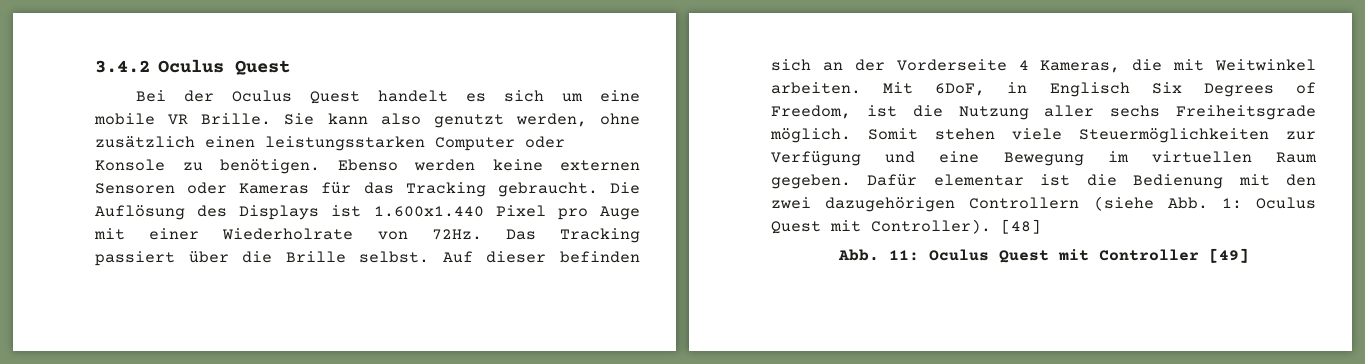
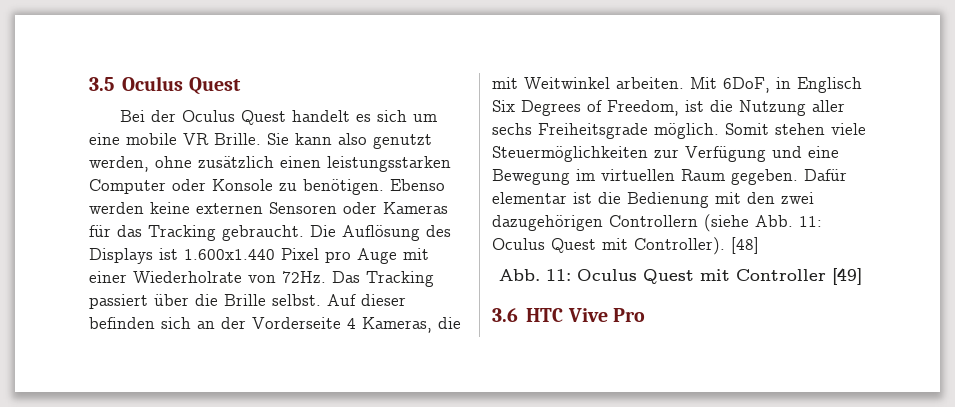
- 3.4.2 Oculus Quest
+ 3.5 Oculus Quest
- Dafür elementar ist die Bedienung mit den zwei dazugehörigen Controllern (siehe Abb. 1: Oculus Quest mit Controller).
+ Dafür elementar ist die Bedienung mit den zwei dazugehörigen Controllern (siehe Abb. 11: Oculus Quest mit Controller).
+ 3.6 HTC Vive Pro

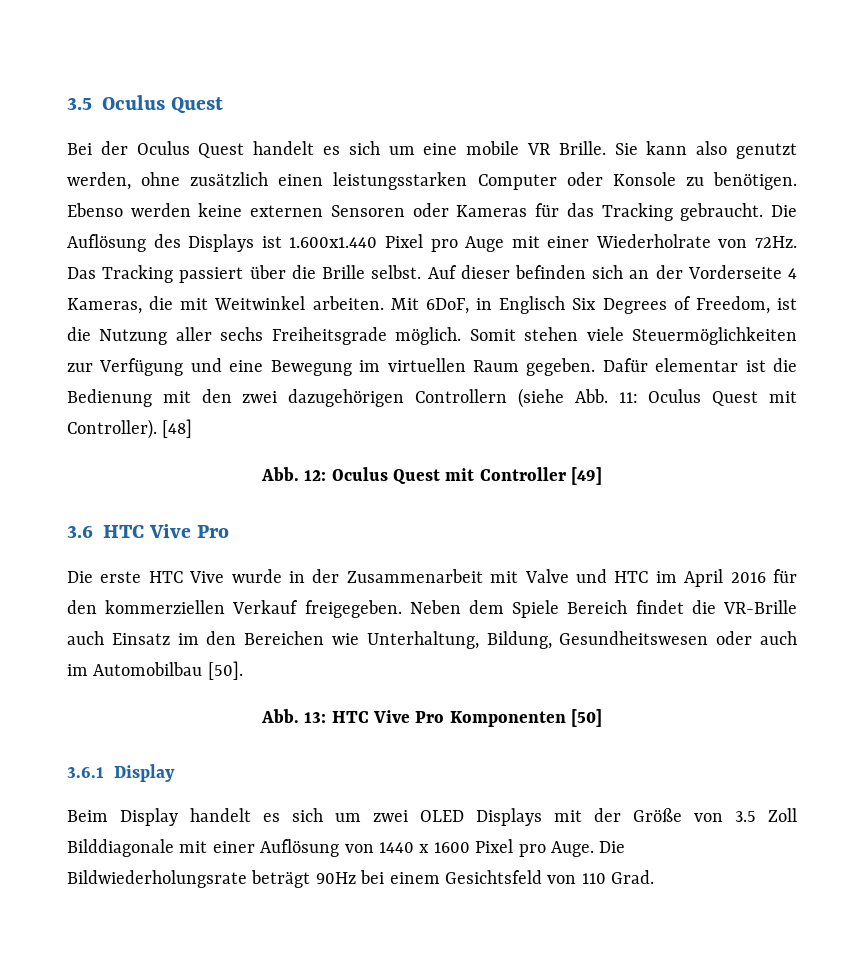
- Abb. 11: Oculus Quest mit Controller [49]
+ Abb. 12: Oculus Quest mit Controller [49]
+ Die erste HTC Vive wurde in der Zusammenarbeit mit Valve und HTC im April 2016 für den kommerziellen Verkauf freigegeben. Neben dem Spiele Bereich findet die VR-Brille auch Einsatz im den Bereichen wie Unterhaltung, Bildung, Gesundheitswesen oder auch im Automobilbau [50].
+ Abb. 13: HTC Vive Pro Komponenten [50]
+ 3.6.1 Display
+ Beim Display handelt es sich um zwei OLED Displays mit der Größe von 3.5 Zoll Bilddiagonale mit einer Auflösung von 1440 x 1600 Pixel pro Auge. Die Bildwiederholungsrate beträgt 90Hz bei einem Gesichtsfeld von 110 Grad.

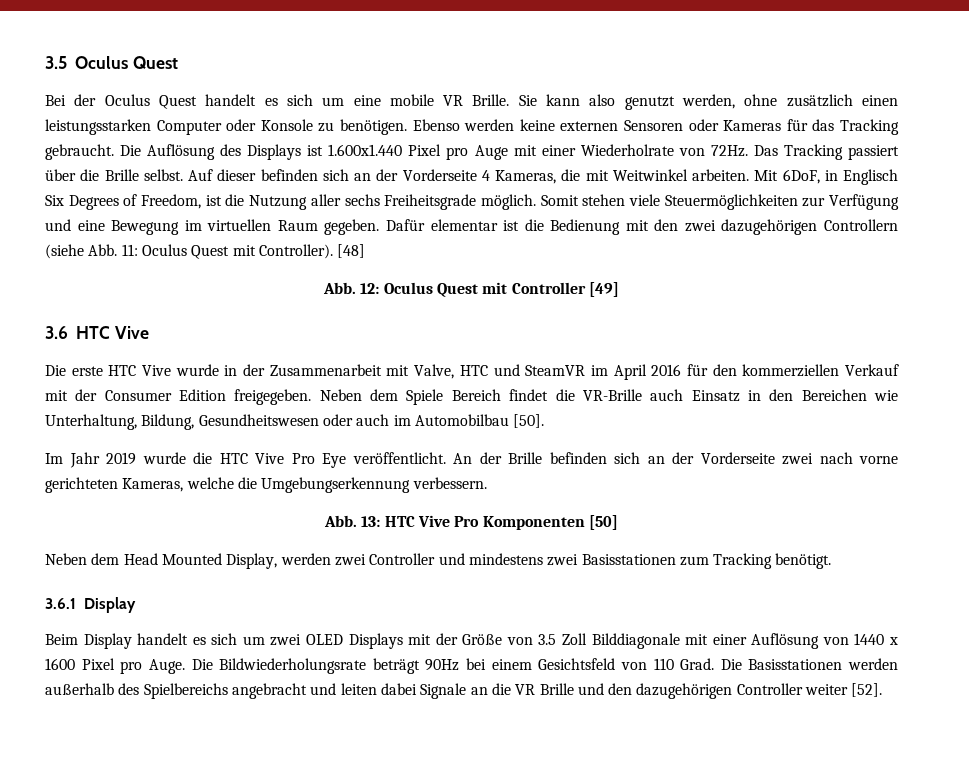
- 3.6 HTC Vive Pro
+ 3.6 HTC Vive
- Die erste HTC Vive wurde in der Zusammenarbeit mit Valve und HTC im April 2016 für den kommerziellen Verkauf freigegeben.
+ Die erste HTC Vive wurde in der Zusammenarbeit mit Valve, HTC und SteamVR im April 2016 für den kommerziellen Verkauf mit der Consumer Edition freigegeben.
- Neben dem Spiele Bereich findet die VR-Brille auch Einsatz im den Bereichen wie Unterhaltung, Bildung, Gesundheitswesen oder auch im Automobilbau [50].
+ Neben dem Spiele Bereich findet die VR-Brille auch Einsatz in den Bereichen wie Unterhaltung, Bildung, Gesundheitswesen oder auch im Automobilbau [50].
+ Im Jahr 2019 wurde die HTC Vive Pro Eye veröffentlicht. An der Brille befinden sich an der Vorderseite zwei nach vorne gerichteten Kameras, welche die Umgebungserkennung verbessern.
+ Neben dem Head Mounted Display, werden zwei Controller und mindestens zwei Basisstationen zum Tracking benötigt.
+ Die Basisstationen werden außerhalb des Spielbereichs angebracht und leiten dabei Signale an die VR Brille und den dazugehörigen Controller weiter [52].

